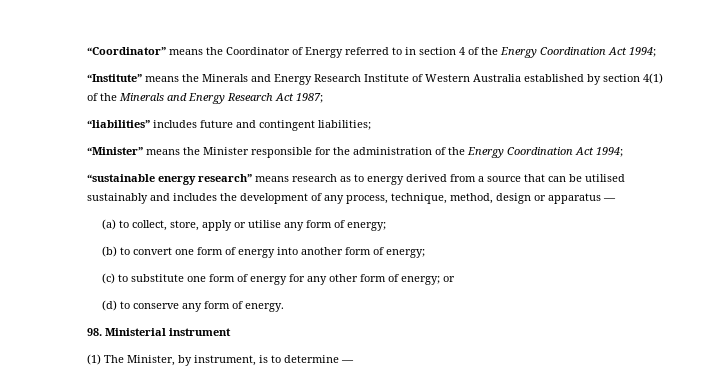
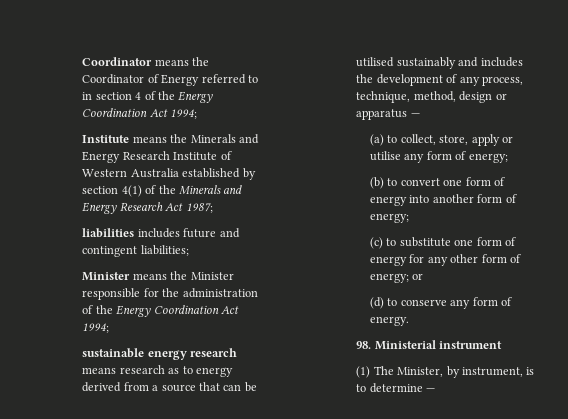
- “Coordinator” means the Coordinator of Energy referred to in section 4 of the Energy Coordination Act 1994;
+ Coordinator means the Coordinator of Energy referred to in section 4 of the Energy Coordination Act 1994;
- “Institute” means the Minerals and Energy Research Institute of Western Australia established by section 4(1) of the Minerals and Energy Research Act 1987;
+ Institute means the Minerals and Energy Research Institute of Western Australia established by section 4(1) of the Minerals and Energy Research Act 1987;
- “liabilities” includes future and contingent liabilities;
+ liabilities includes future and contingent liabilities;
- “Minister” means the Minister responsible for the administration of the Energy Coordination Act 1994;
+ Minister means the Minister responsible for the administration of the Energy Coordination Act 1994;
- “sustainable energy research” means research as to energy derived from a source that can be utilised sustainably and includes the development of any process, technique, method, design or apparatus —
+ sustainable energy research means research as to energy derived from a source that can be utilised sustainably and includes the development of any process, technique, method, design or apparatus —

